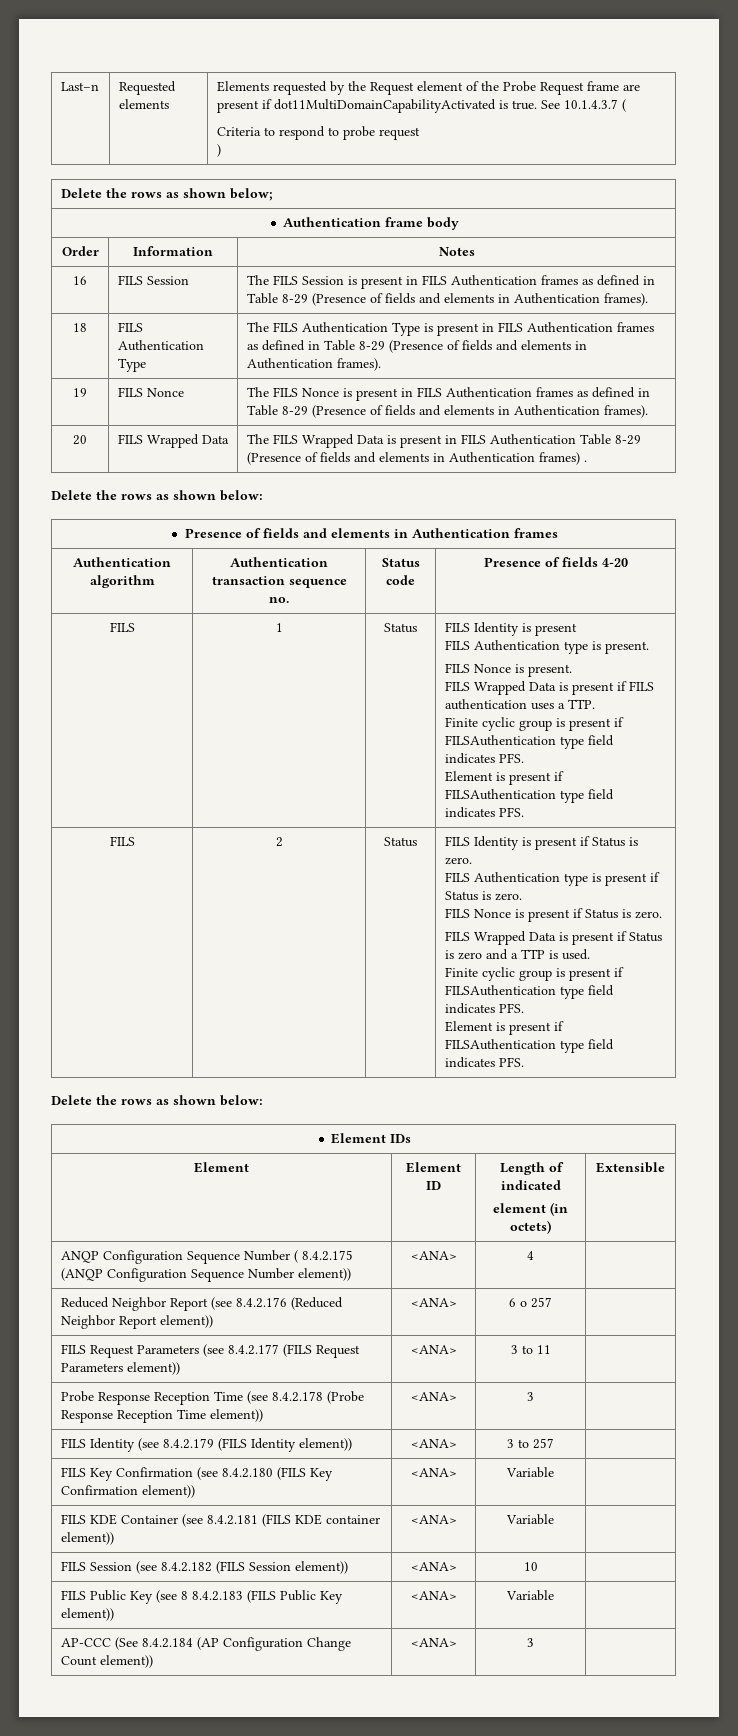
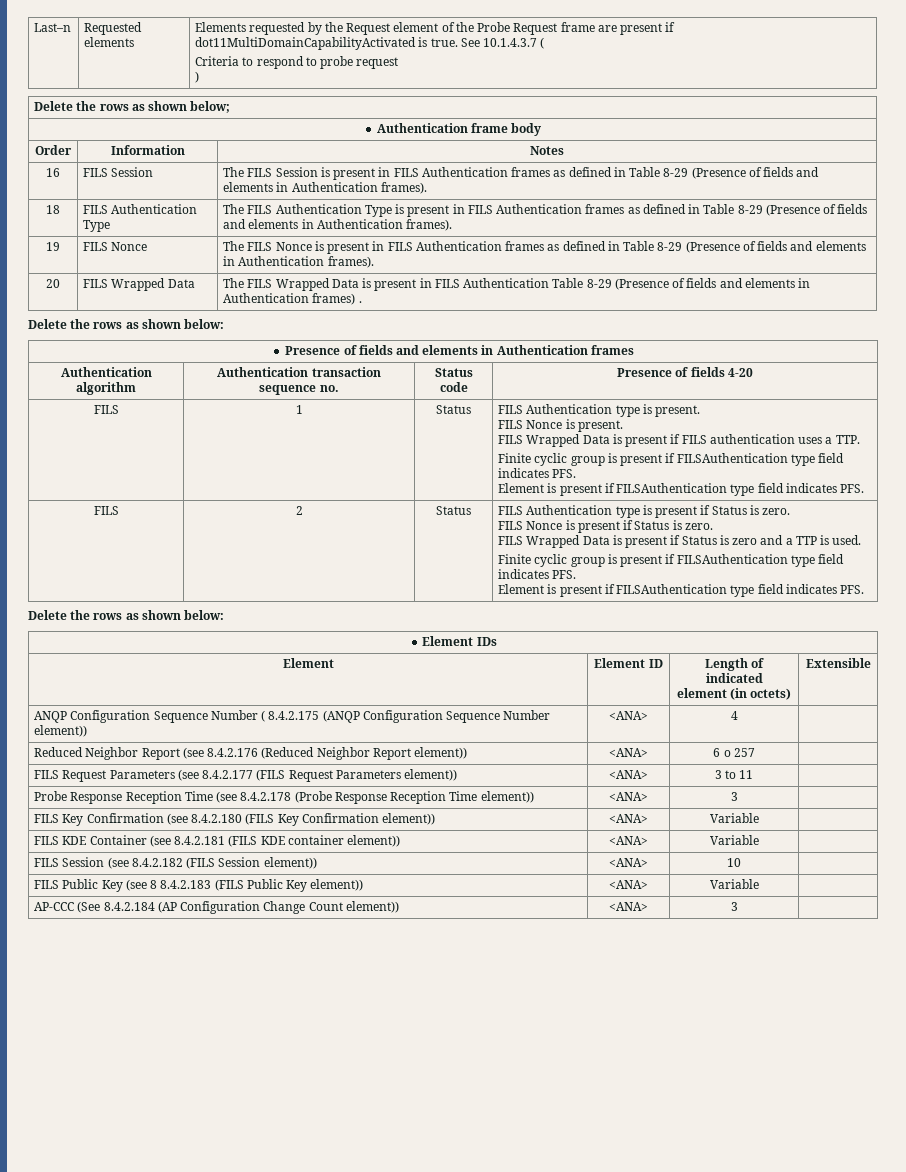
- 1 | Status | FILS Identity is present
- FILS Authentication type is present.
+ 1 | Status | FILS Authentication type is present.
- FILS Identity is present if Status is zero.
- FILS Identity (see 8.4.2.179 (FILS Identity element)) | <ANA> | 3 to 257 |

